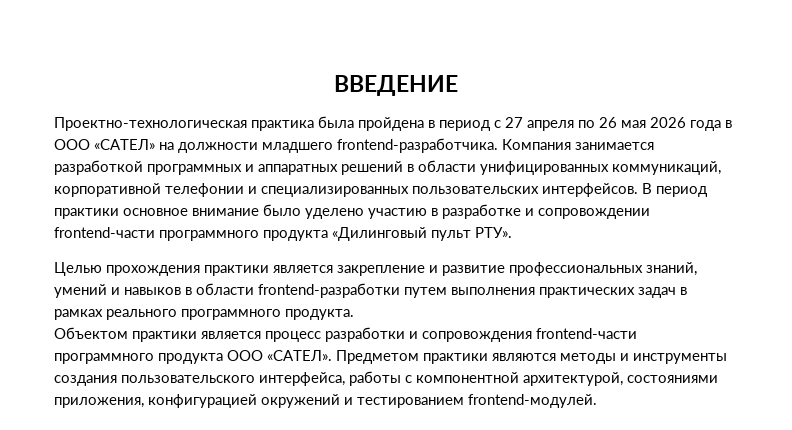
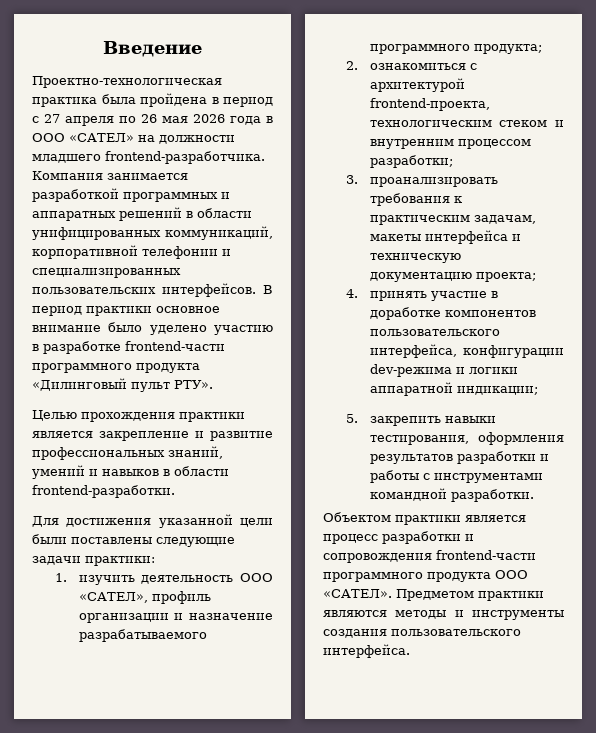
- ВВЕДЕНИЕ
+ Введение
- В период практики основное внимание было уделено участию в разработке и сопровождении frontend-части программного продукта «Дилинговый пульт РТУ».
+ В период практики основное внимание было уделено участию в разработке frontend-части программного продукта «Дилинговый пульт РТУ».
- Целью прохождения практики является закрепление и развитие профессиональных знаний, умений и навыков в области frontend-разработки путем выполнения практических задач в рамках реального программного продукта.
+ Целью прохождения практики является закрепление и развитие профессиональных знаний, умений и навыков в области frontend-разработки.
+ Для достижения указанной цели были поставлены следующие задачи практики:
+ 1. изучить деятельность ООО «САТЕЛ», профиль организации и назначение разрабатываемого программного продукта;
+ 2. ознакомиться с архитектурой frontend-проекта, технологическим стеком и внутренним процессом разработки;
+ 3. проанализировать требования к практическим задачам, макеты интерфейса и техническую документацию проекта;
+ 4. принять участие в доработке компонентов пользовательского интерфейса, конфигурации dev-режима и логики аппаратной индикации;
+ 5. закрепить навыки тестирования, оформления результатов разработки и работы с инструментами командной разработки.
- Предметом практики являются методы и инструменты создания пользовательского интерфейса, работы с компонентной архитектурой, состояниями приложения, конфигурацией окружений и тестированием frontend-модулей.
+ Предметом практики являются методы и инструменты создания пользовательского интерфейса.

